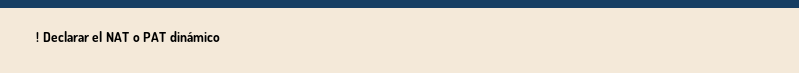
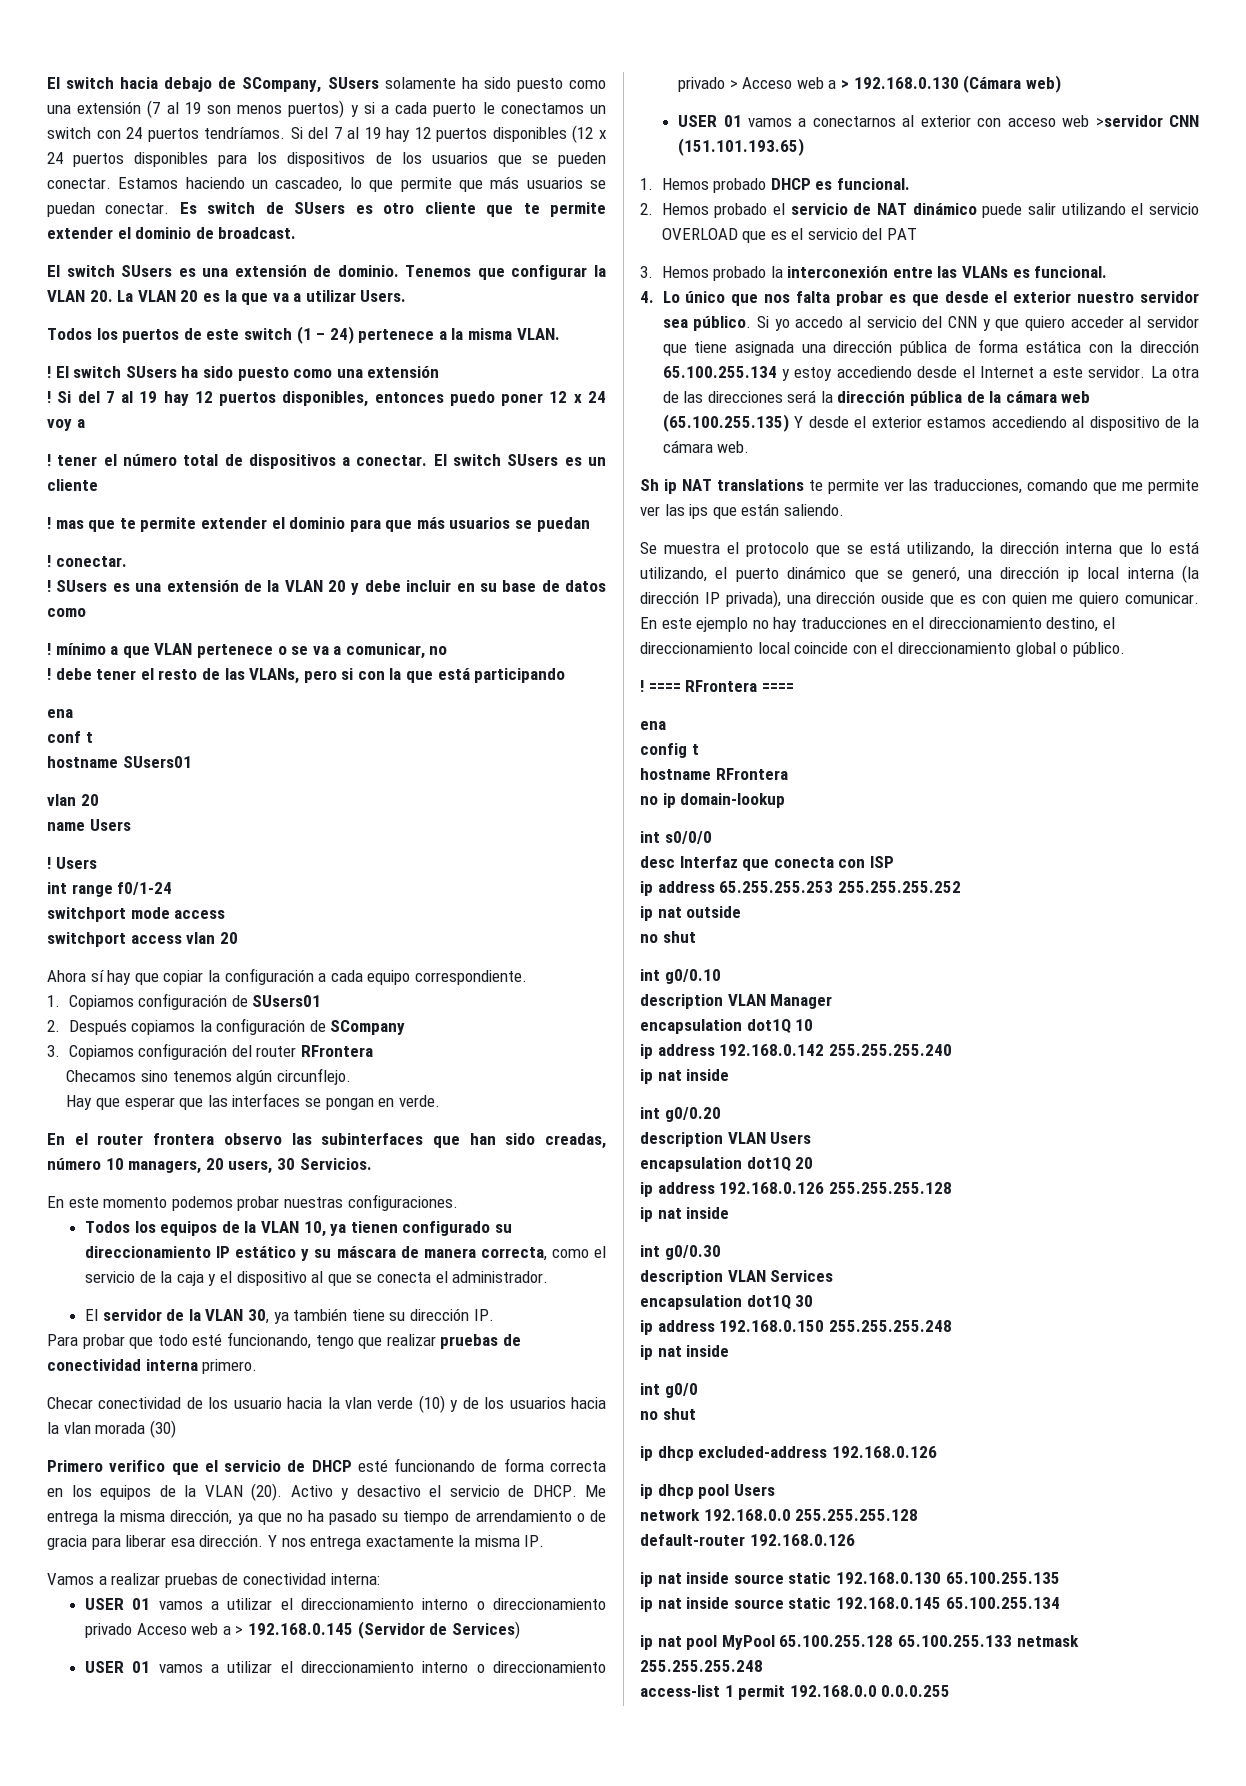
- ! Declarar el NAT o PAT dinámico
+ El switch hacia debajo de SCompany, SUsers solamente ha sido puesto como una extensión (7 al 19 son menos puertos) y si a cada puerto le conectamos un switch con 24 puertos tendríamos. Si del 7 al 19 hay 12 puertos disponibles (12 x 24 puertos disponibles para los dispositivos de los usuarios que se pueden conectar. Estamos haciendo un cascadeo, lo que permite que más usuarios se puedan conectar. Es switch de SUsers es otro cliente que te permite extender el dominio de broadcast.
+ El switch SUsers es una extensión de dominio. Tenemos que configurar la VLAN 20. La VLAN 20 es la que va a utilizar Users.
+ Todos los puertos de este switch (1 – 24) pertenece a la misma VLAN.
+ ! El switch SUsers ha sido puesto como una extensión
+ ! Si del 7 al 19 hay 12 puertos disponibles, entonces puedo poner 12 x 24 voy a
+ ! tener el número total de dispositivos a conectar. El switch SUsers es un cliente
+ ! mas que te permite extender el dominio para que más usuarios se puedan
+ ! conectar.
+ ! SUsers es una extensión de la VLAN 20 y debe incluir en su base de datos como
+ ! mínimo a que VLAN pertenece o se va a comunicar, no
+ ! debe tener el resto de las VLANs, pero si con la que está participando
+ ena
+ conf t
+ hostname SUsers01
+ vlan 20
+ name Users
+ ! Users
+ int range f0/1-24
+ switchport mode access
+ switchport access vlan 20
+ Ahora sí hay que copiar la configuración a cada equipo correspondiente.
+ 1. Copiamos configuración de SUsers01
+ 2. Después copiamos la configuración de SCompany
+ 3. Copiamos configuración del router RFrontera
+ Checamos sino tenemos algún circunflejo.
+ Hay que esperar que las interfaces se pongan en verde.
+ En el router frontera observo las subinterfaces que han sido creadas, número 10 managers, 20 users, 30 Servicios.
+ En este momento podemos probar nuestras configuraciones.
+ Todos los equipos de la VLAN 10, ya tienen configurado su direccionamiento IP estático y su máscara de manera correcta, como el servicio de la caja y el dispositivo al que se conecta el administrador.
+ El servidor de la VLAN 30, ya también tiene su dirección IP.
+ Para probar que todo esté funcionando, tengo que realizar pruebas de conectividad interna primero.
+ Checar conectividad de los usuario hacia la vlan verde (10) y de los usuarios hacia la vlan morada (30)
+ Primero verifico que el servicio de DHCP esté funcionando de forma correcta en los equipos de la VLAN (20). Activo y desactivo el servicio de DHCP. Me entrega la misma dirección, ya que no ha pasado su tiempo de arrendamiento o de gracia para liberar esa dirección. Y nos entrega exactamente la misma IP.
+ Vamos a realizar pruebas de conectividad interna:
+ USER 01 vamos a utilizar el direccionamiento interno o direccionamiento privado Acceso web a > 192.168.0.145 (Servidor de Services)
+ USER 01 vamos a utilizar el direccionamiento interno o direccionamiento privado > Acceso web a > 192.168.0.130 (Cámara web)
+ USER 01 vamos a conectarnos al exterior con acceso web >servidor CNN (151.101.193.65)
+ 1. Hemos probado DHCP es funcional.
+ 2. Hemos probado el servicio de NAT dinámico puede salir utilizando el servicio OVERLOAD que es el servicio del PAT
+ 3. Hemos probado la interconexión entre las VLANs es funcional.
+ 4. Lo único que nos falta probar es que desde el exterior nuestro servidor sea público. Si yo accedo al servicio del CNN y que quiero acceder al servidor que tiene asignada una dirección pública de forma estática con la dirección 65.100.255.134 y estoy accediendo desde el Internet a este servidor. La otra de las direcciones será la dirección pública de la cámara web (65.100.255.135) Y desde el exterior estamos accediendo al dispositivo de la cámara web.
+ Sh ip NAT translations te permite ver las traducciones, comando que me permite ver las ips que están saliendo.
+ Se muestra el protocolo que se está utilizando, la dirección interna que lo está utilizando, el puerto dinámico que se generó, una dirección ip local interna (la dirección IP privada), una dirección ouside que es con quien me quiero comunicar. En este ejemplo no hay traducciones en el direccionamiento destino, el direccionamiento local coincide con el direccionamiento global o público.
+ ! ==== RFrontera ====
+ ena
+ config t
+ hostname RFrontera
+ no ip domain-lookup
+ int s0/0/0
+ desc Interfaz que conecta con ISP
+ ip address 65.255.255.253 255.255.255.252
+ ip nat outside
+ no shut
+ int g0/0.10
+ description VLAN Manager
+ encapsulation dot1Q 10
+ ip address 192.168.0.142 255.255.255.240
+ ip nat inside
+ int g0/0.20
+ description VLAN Users
+ encapsulation dot1Q 20
+ ip address 192.168.0.126 255.255.255.128
+ ip nat inside
+ int g0/0.30
+ description VLAN Services
+ encapsulation dot1Q 30
+ ip address 192.168.0.150 255.255.255.248
+ ip nat inside
+ int g0/0
+ no shut
+ ip dhcp excluded-address 192.168.0.126
+ ip dhcp pool Users
+ network 192.168.0.0 255.255.255.128
+ default-router 192.168.0.126
+ ip nat inside source static 192.168.0.130 65.100.255.135
+ ip nat inside source static 192.168.0.145 65.100.255.134
+ ip nat pool MyPool 65.100.255.128 65.100.255.133 netmask 255.255.255.248
+ access-list 1 permit 192.168.0.0 0.0.0.255

